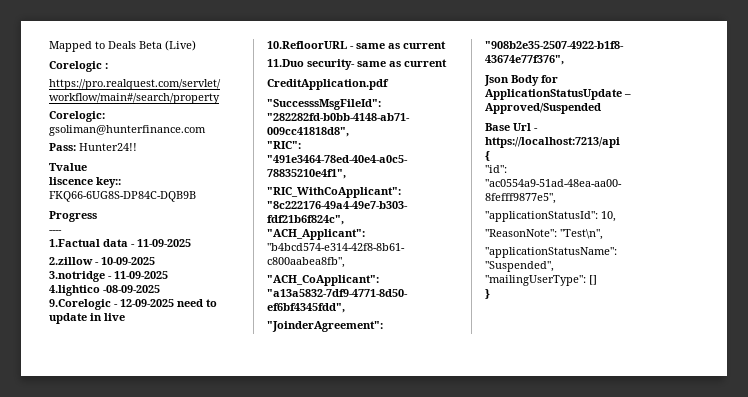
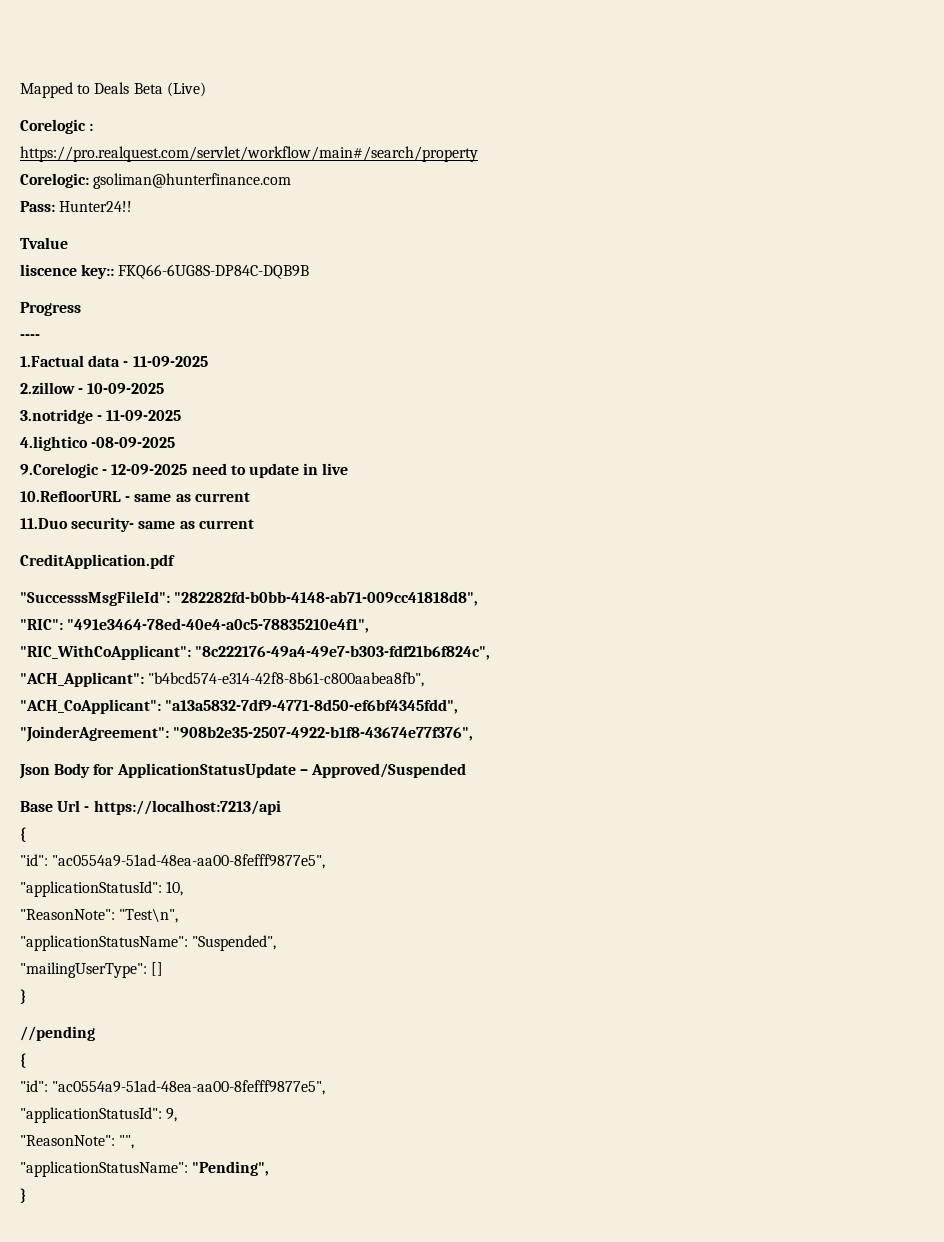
+ //pending
+ {
+ "id": "ac0554a9-51ad-48ea-aa00-8fefff9877e5",
+ "applicationStatusId": 9,
+ "ReasonNote": "",
+ "applicationStatusName": "Pending",
+ }

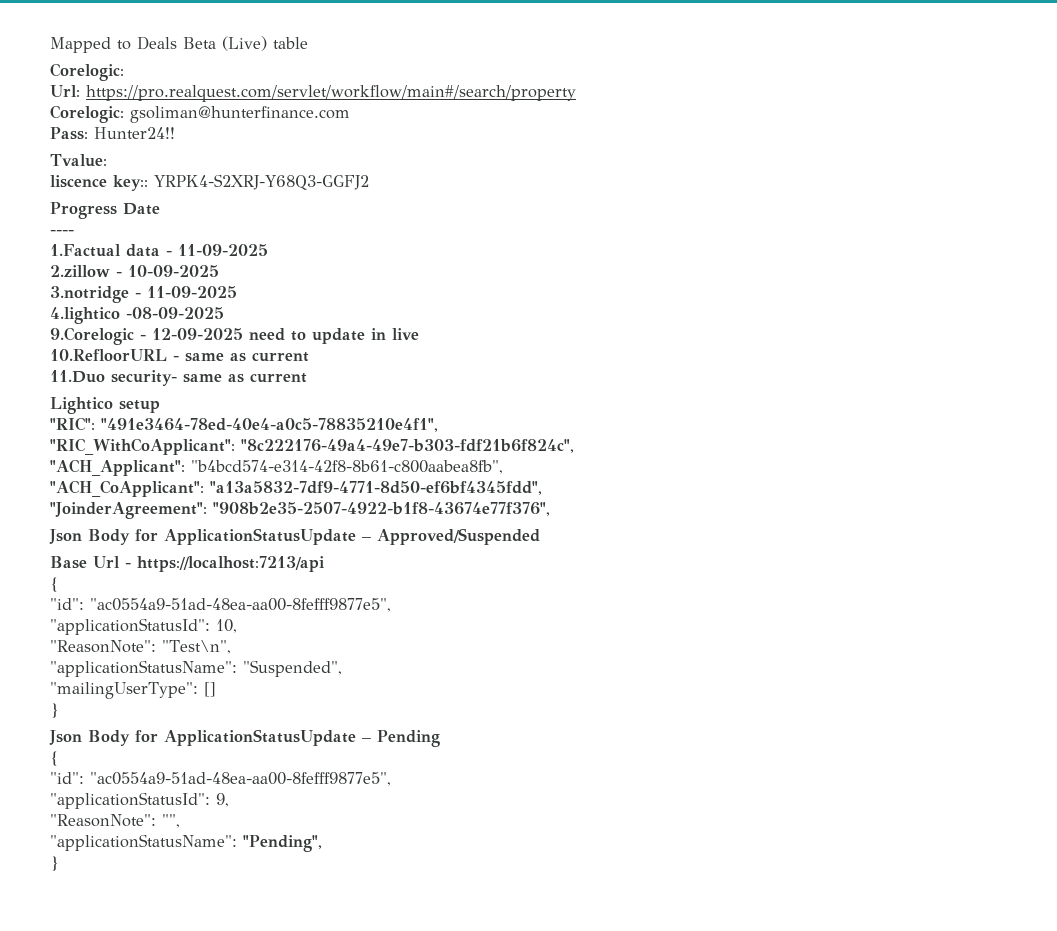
- Mapped to Deals Beta (Live)
- Corelogic :
- https://pro.realquest.com/servlet/workflow/main#/search/property
+ Mapped to Deals Beta (Live) table
+ Corelogic:
+ Url: https://pro.realquest.com/servlet/workflow/main#/search/property
- Tvalue
+ Tvalue:
- liscence key:: FKQ66-6UG8S-DP84C-DQB9B
+ liscence key:: YRPK4-S2XRJ-Y68Q3-GGFJ2
- Progress
+ Progress Date
- CreditApplication.pdf
- "SuccesssMsgFileId": "282282fd-b0bb-4148-ab71-009cc41818d8",
+ Lightico setup
- //pending
+ Json Body for ApplicationStatusUpdate – Pending

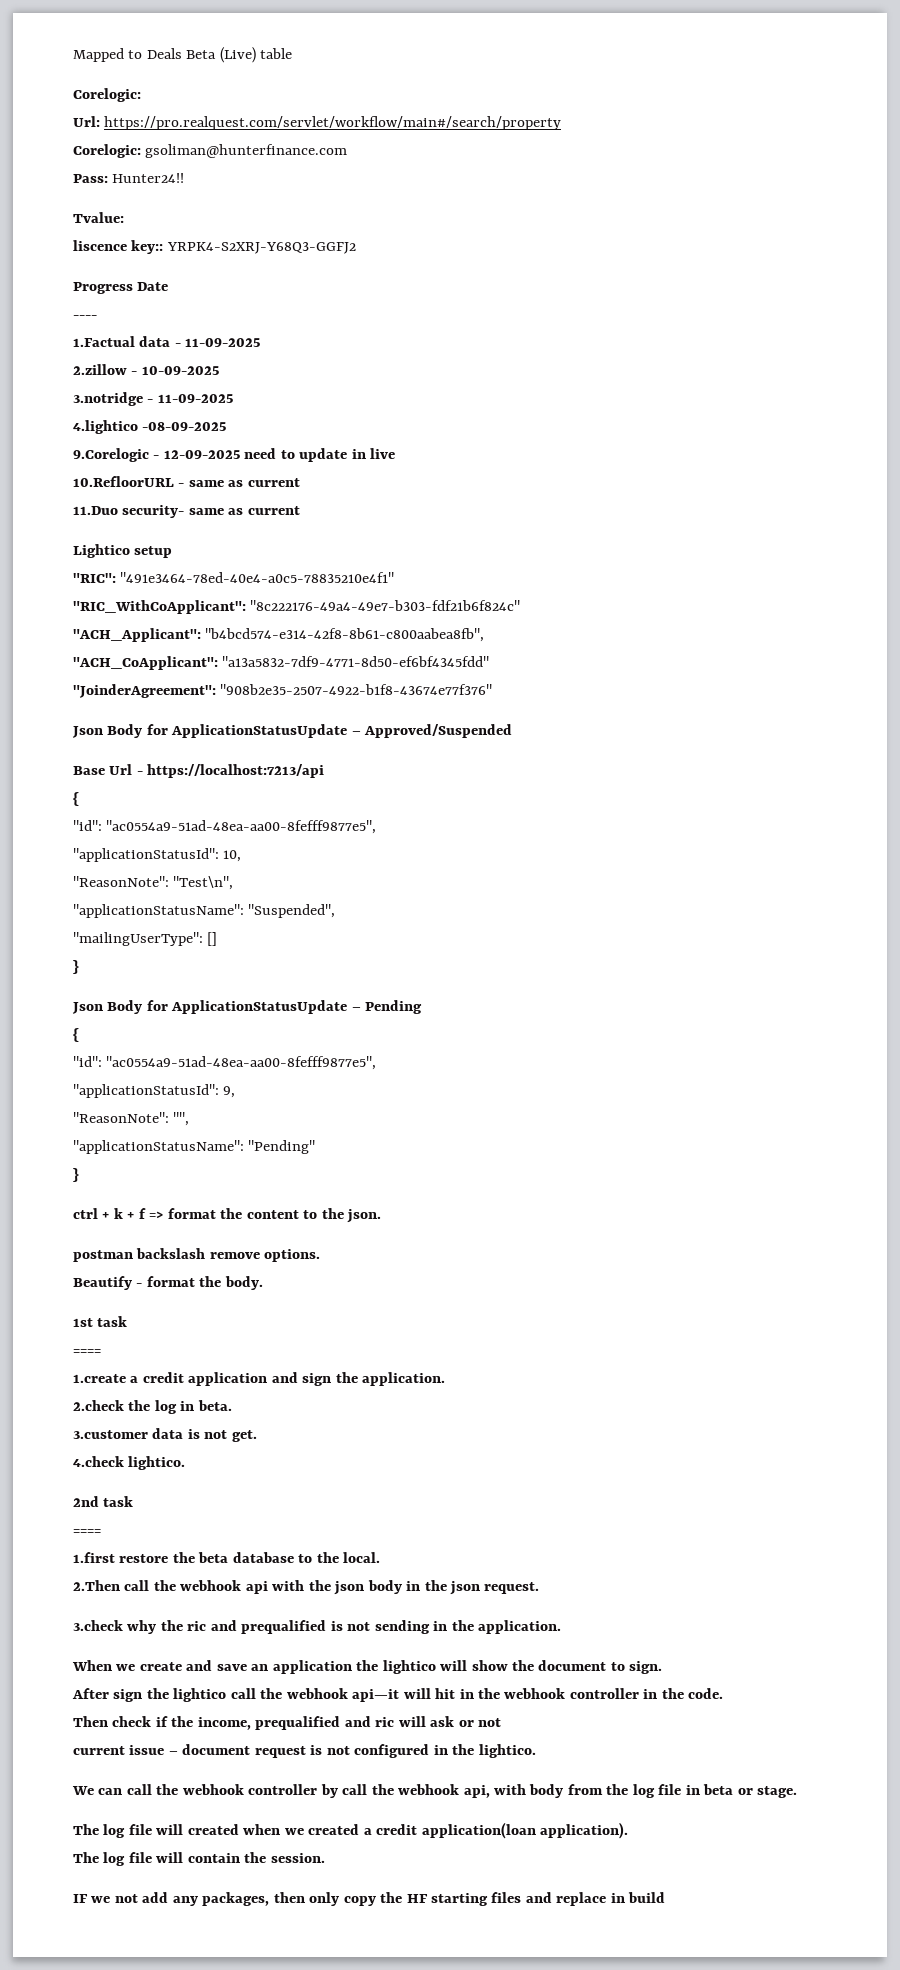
- "RIC": "491e3464-78ed-40e4-a0c5-78835210e4f1",
+ "RIC": "491e3464-78ed-40e4-a0c5-78835210e4f1"
- "RIC_WithCoApplicant": "8c222176-49a4-49e7-b303-fdf21b6f824c",
+ "RIC_WithCoApplicant": "8c222176-49a4-49e7-b303-fdf21b6f824c"
- "ACH_CoApplicant": "a13a5832-7df9-4771-8d50-ef6bf4345fdd",
+ "ACH_CoApplicant": "a13a5832-7df9-4771-8d50-ef6bf4345fdd"
- "JoinderAgreement": "908b2e35-2507-4922-b1f8-43674e77f376",
+ "JoinderAgreement": "908b2e35-2507-4922-b1f8-43674e77f376"
- "applicationStatusName": "Pending",
+ "applicationStatusName": "Pending"
  }
+ ctrl + k + f => format the content to the json.
+ postman backslash remove options.
+ Beautify - format the body.
+ 1st task
+ ====
+ 1.create a credit application and sign the application.
+ 2.check the log in beta.
+ 3.customer data is not get.
+ 4.check lightico.
+ 2nd task
+ ====
+ 1.first restore the beta database to the local.
+ 2.Then call the webhook api with the json body in the json request.
+ 3.check why the ric and prequalified is not sending in the application.
+ When we create and save an application the lightico will show the document to sign.
+ After sign the lightico call the webhook api—it will hit in the webhook controller in the code.
+ Then check if the income, prequalified and ric will ask or not
+ current issue – document request is not configured in the lightico.
+ We can call the webhook controller by call the webhook api, with body from the log file in beta or stage.
+ The log file will created when we created a credit application(loan application).
+ The log file will contain the session.
+ IF we not add any packages, then only copy the HF starting files and replace in build

